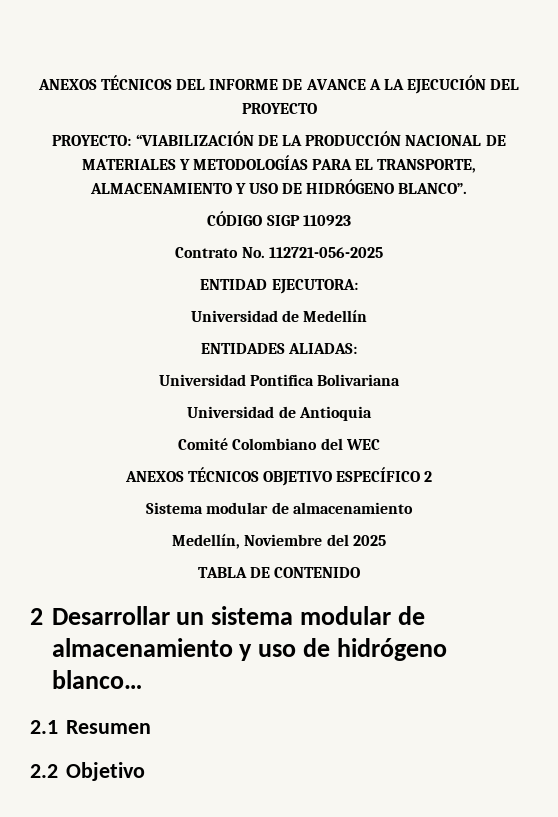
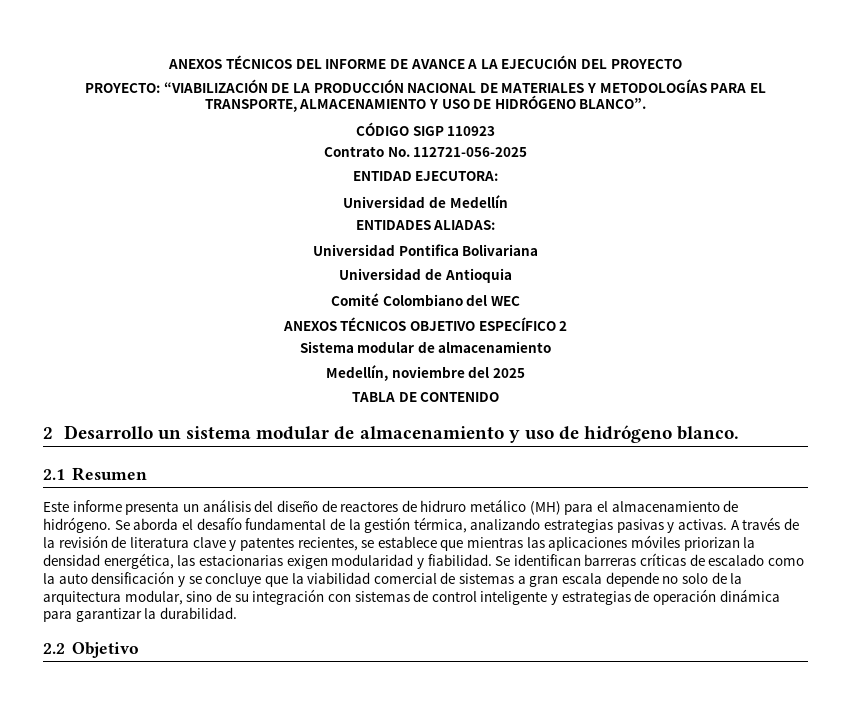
- Medellín, Noviembre del 2025
+ Medellín, noviembre del 2025
- 2 Desarrollar un sistema modular de almacenamiento y uso de hidrógeno blanco…
+ 2 Desarrollo un sistema modular de almacenamiento y uso de hidrógeno blanco.
+ Este informe presenta un análisis del diseño de reactores de hidruro metálico (MH) para el almacenamiento de hidrógeno. Se aborda el desafío fundamental de la gestión térmica, analizando estrategias pasivas y activas. A través de la revisión de literatura clave y patentes recientes, se establece que mientras las aplicaciones móviles priorizan la densidad energética, las estacionarias exigen modularidad y fiabilidad. Se identifican barreras críticas de escalado como la auto densificación y se concluye que la viabilidad comercial de sistemas a gran escala depende no solo de la arquitectura modular, sino de su integración con sistemas de control inteligente y estrategias de operación dinámica para garantizar la durabilidad.

